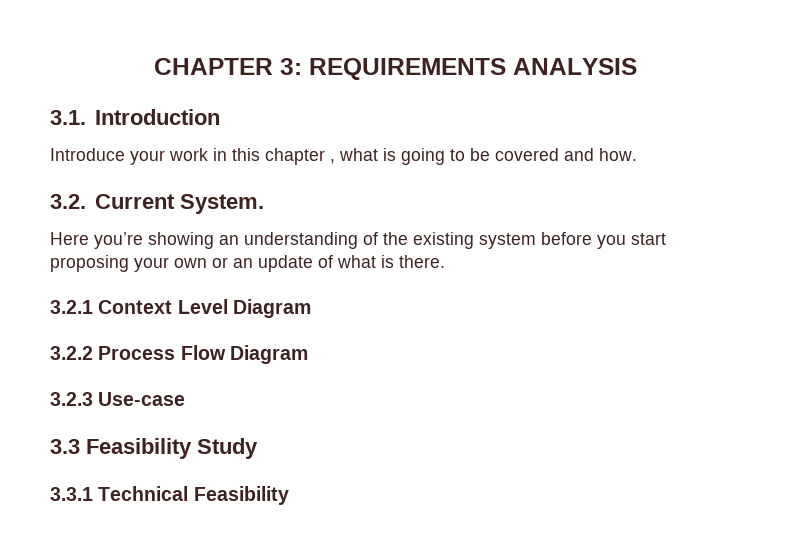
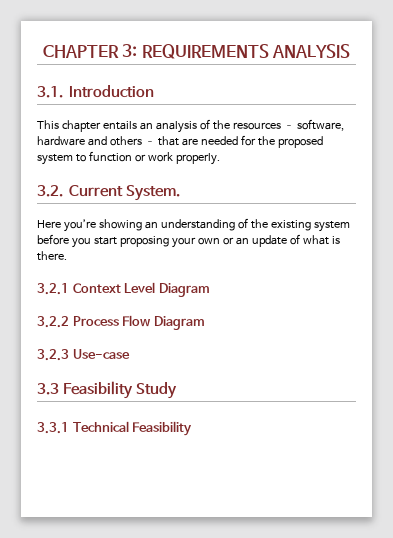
- Introduce your work in this chapter , what is going to be covered and how.
+ This chapter entails an analysis of the resources – software, hardware and others – that are needed for the proposed system to function or work properly.

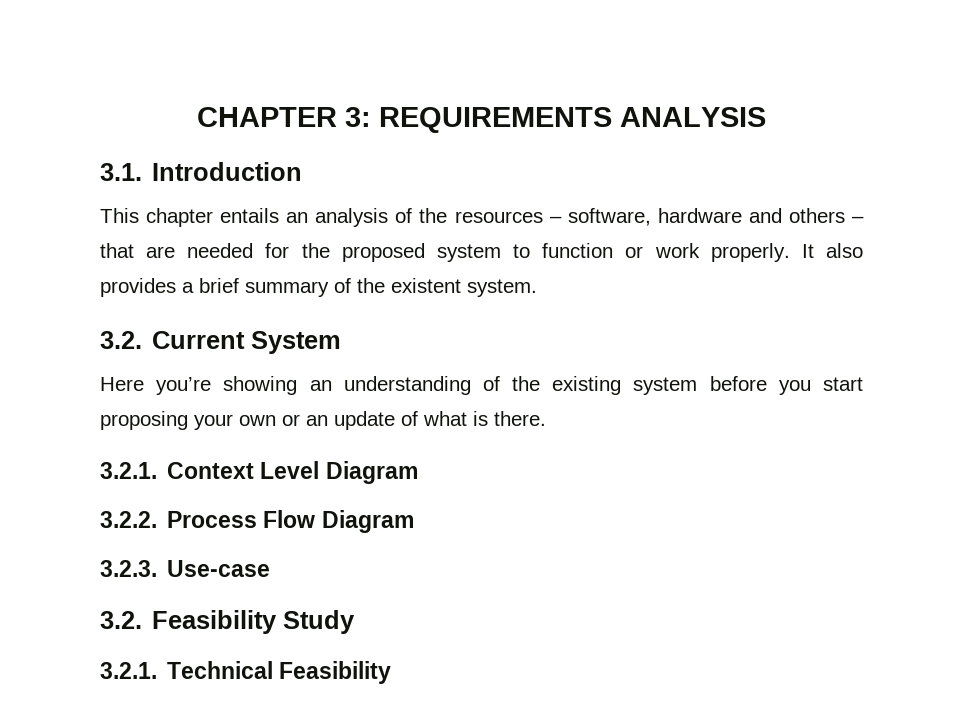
+ It also provides a brief summary of the existent system.
- 3.2. Current System.
+ 3.2. Current System
- 3.2.1 Context Level Diagram
+ 3.2.1. Context Level Diagram
- 3.2.2 Process Flow Diagram
+ 3.2.2. Process Flow Diagram
- 3.2.3 Use-case
+ 3.2.3. Use-case
- 3.3 Feasibility Study
+ 3.2. Feasibility Study
- 3.3.1 Technical Feasibility
+ 3.2.1. Technical Feasibility

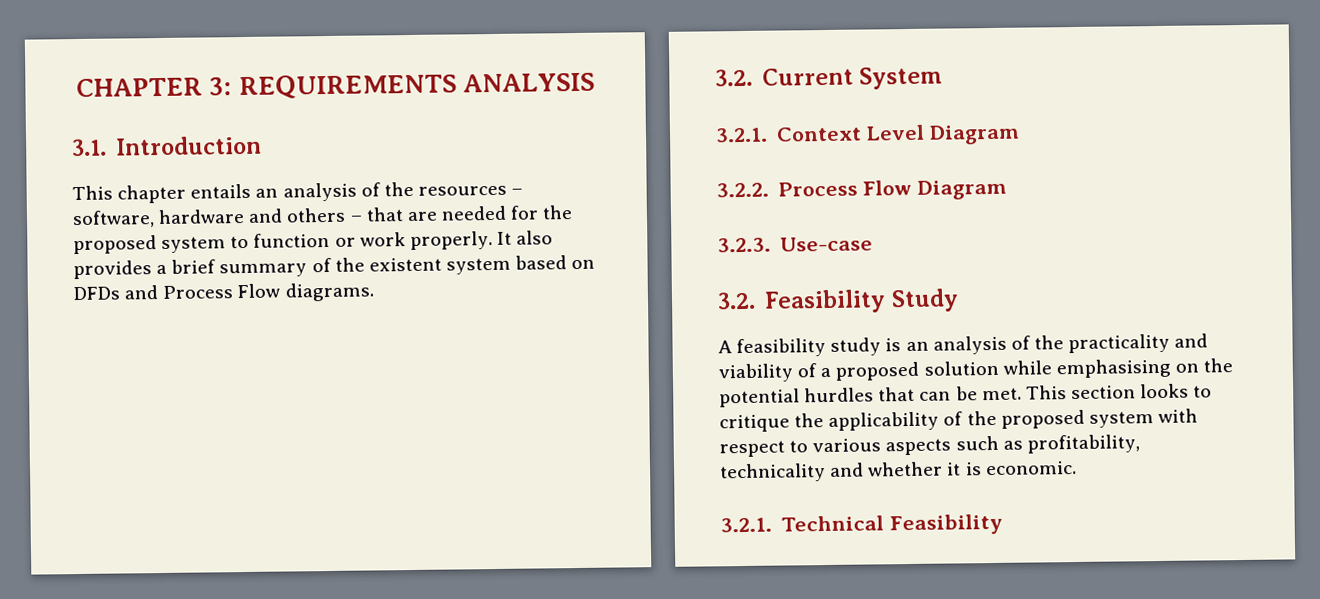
- It also provides a brief summary of the existent system.
+ It also provides a brief summary of the existent system based on DFDs and Process Flow diagrams.
  3.2. Current System
- Here you’re showing an understanding of the existing system before you start proposing your own or an update of what is there.
+ A feasibility study is an analysis of the practicality and viability of a proposed solution while emphasising on the potential hurdles that can be met. This section looks to critique the applicability of the proposed system with respect to various aspects such as profitability, technicality and whether it is economic.

